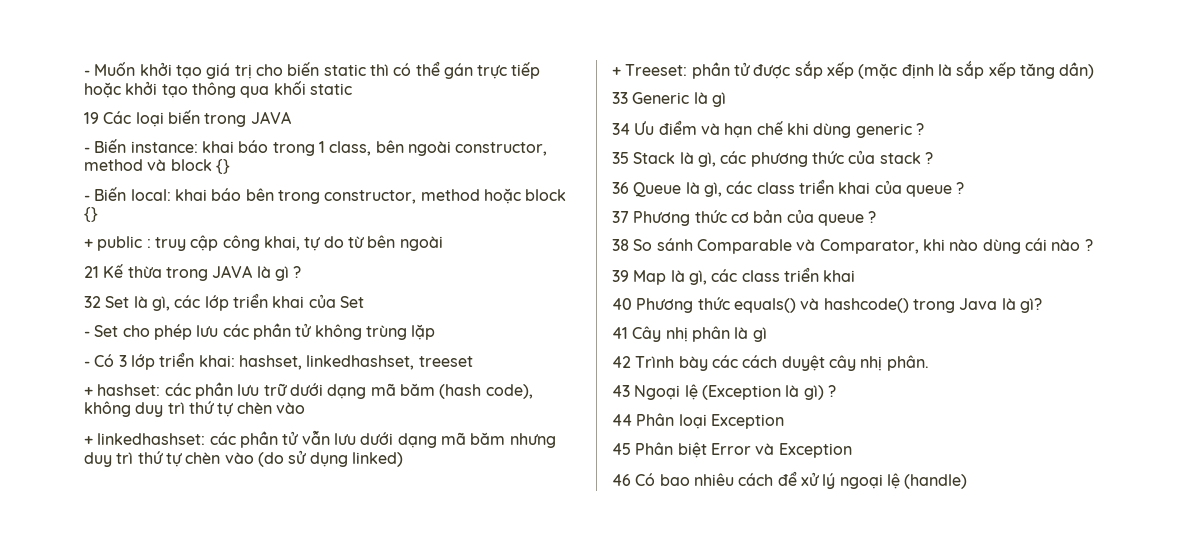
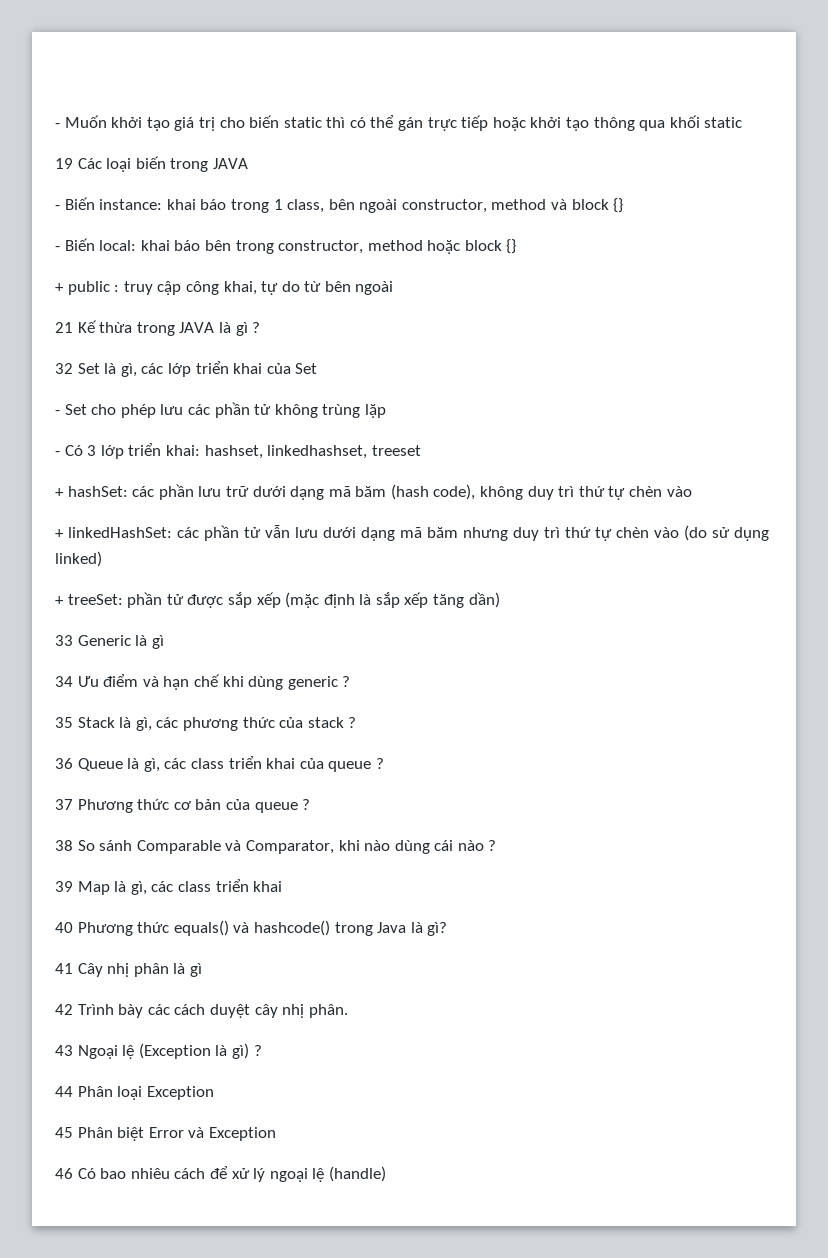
- + hashset: các phần lưu trữ dưới dạng mã băm (hash code), không duy trì thứ tự chèn vào
+ + hashSet: các phần lưu trữ dưới dạng mã băm (hash code), không duy trì thứ tự chèn vào
- + linkedhashset: các phần tử vẫn lưu dưới dạng mã băm nhưng duy trì thứ tự chèn vào (do sử dụng linked)
+ + linkedHashSet: các phần tử vẫn lưu dưới dạng mã băm nhưng duy trì thứ tự chèn vào (do sử dụng linked)
- + Treeset: phần tử được sắp xếp (mặc định là sắp xếp tăng dần)
+ + treeSet: phần tử được sắp xếp (mặc định là sắp xếp tăng dần)

